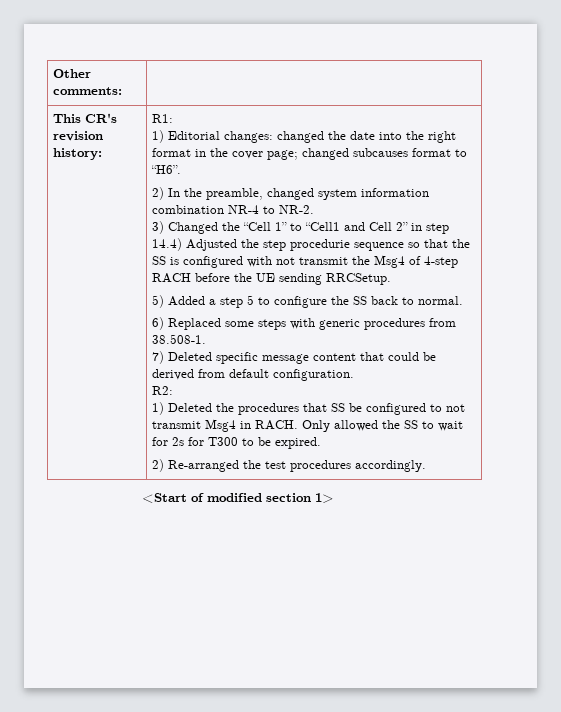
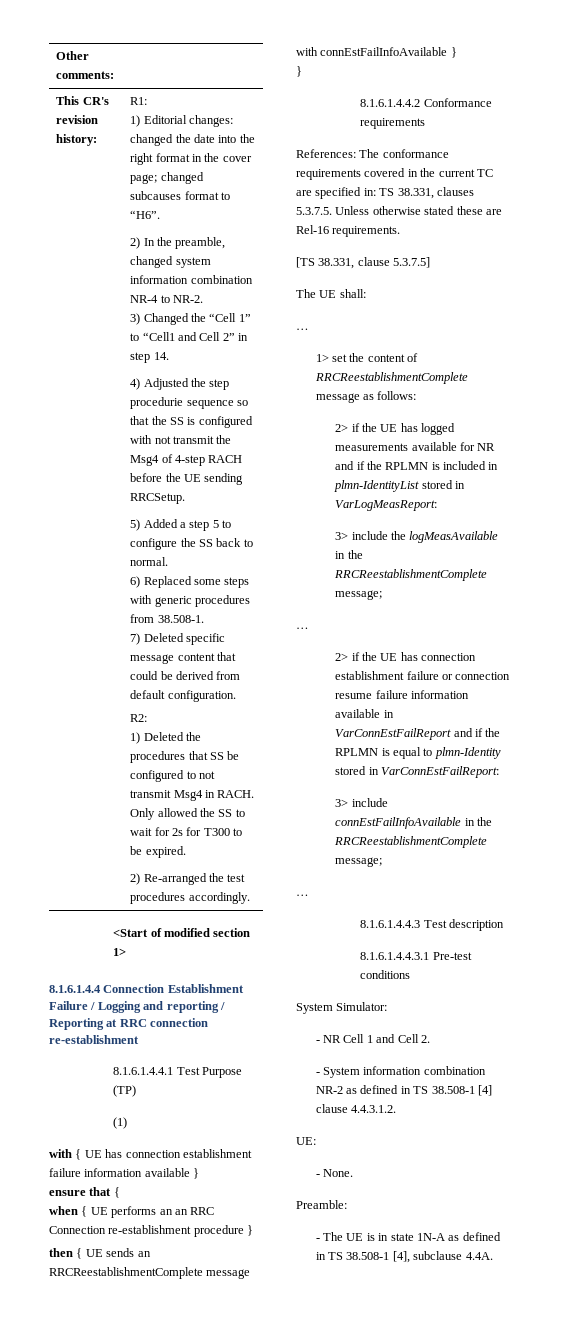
- 3) Changed the “Cell 1” to “Cell1 and Cell 2” in step 14.4) Adjusted the step procedurie sequence so that the SS is configured with not transmit the Msg4 of 4-step RACH before the UE sending RRCSetup.
+ 3) Changed the “Cell 1” to “Cell1 and Cell 2” in step 14.
+ 4) Adjusted the step procedurie sequence so that the SS is configured with not transmit the Msg4 of 4-step RACH before the UE sending RRCSetup.
+ 8.1.6.1.4.4 Connection Establishment Failure / Logging and reporting / Reporting at RRC connection re-establishment
+ 8.1.6.1.4.4.1 Test Purpose (TP)
+ (1)
+ with { UE has connection establishment failure information available }
+ ensure that {
+ when { UE performs an an RRC Connection re-establishment procedure }
+ then { UE sends an RRCReestablishmentComplete message with connEstFailInfoAvailable }
+ }
+ 8.1.6.1.4.4.2 Conformance requirements
+ References: The conformance requirements covered in the current TC are specified in: TS 38.331, clauses 5.3.7.5. Unless otherwise stated these are Rel-16 requirements.
+ [TS 38.331, clause 5.3.7.5]
+ The UE shall:
+ …
+ 1> set the content of RRCReestablishmentComplete message as follows:
+ 2> if the UE has logged measurements available for NR and if the RPLMN is included in plmn-IdentityList stored in VarLogMeasReport:
+ 3> include the logMeasAvailable in the RRCReestablishmentComplete message;
+ …
+ 2> if the UE has connection establishment failure or connection resume failure information available in VarConnEstFailReport and if the RPLMN is equal to plmn-Identity stored in VarConnEstFailReport:
+ 3> include connEstFailInfoAvailable in the RRCReestablishmentComplete message;
+ …
+ 8.1.6.1.4.4.3 Test description
+ 8.1.6.1.4.4.3.1 Pre-test conditions
+ System Simulator:
+ - NR Cell 1 and Cell 2.
+ - System information combination NR-2 as defined in TS 38.508-1 [4] clause 4.4.3.1.2.
+ UE:
+ - None.
+ Preamble:
+ - The UE is in state 1N-A as defined in TS 38.508-1 [4], subclause 4.4A.

